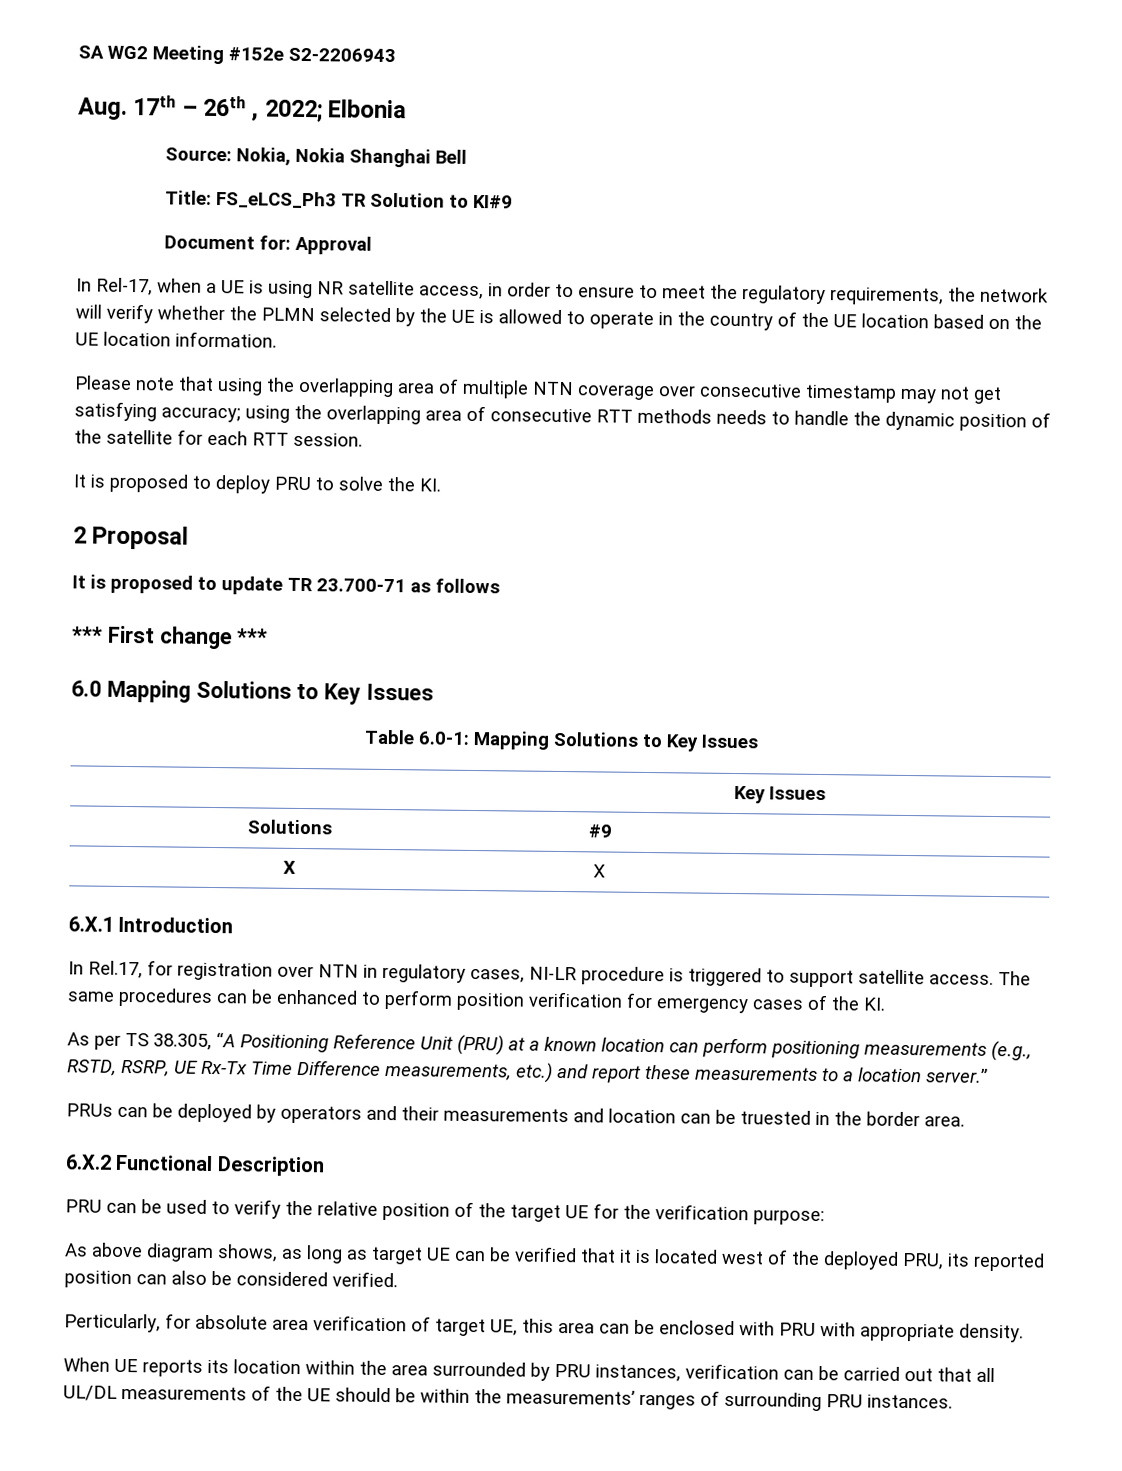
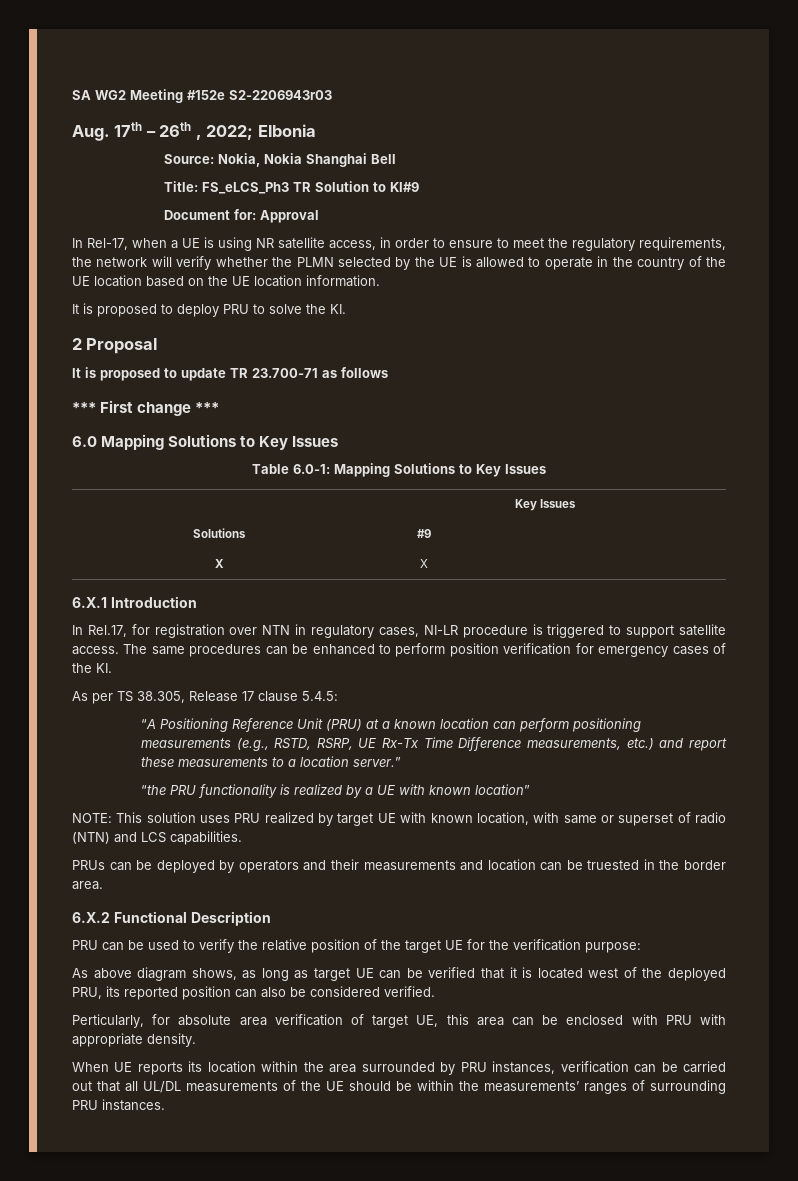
- SA WG2 Meeting #152e S2-2206943
+ SA WG2 Meeting #152e S2-2206943r03
- Please note that using the overlapping area of multiple NTN coverage over consecutive timestamp may not get satisfying accuracy; using the overlapping area of consecutive RTT methods needs to handle the dynamic position of the satellite for each RTT session.
- As per TS 38.305, “A Positioning Reference Unit (PRU) at a known location can perform positioning measurements (e.g., RSTD, RSRP, UE Rx-Tx Time Difference measurements, etc.) and report these measurements to a location server.”
+ As per TS 38.305, Release 17 clause 5.4.5:
+ “A Positioning Reference Unit (PRU) at a known location can perform positioning measurements (e.g., RSTD, RSRP, UE Rx-Tx Time Difference measurements, etc.) and report these measurements to a location server.”
+ “the PRU functionality is realized by a UE with known location”
+ NOTE: This solution uses PRU realized by target UE with known location, with same or superset of radio (NTN) and LCS capabilities.

